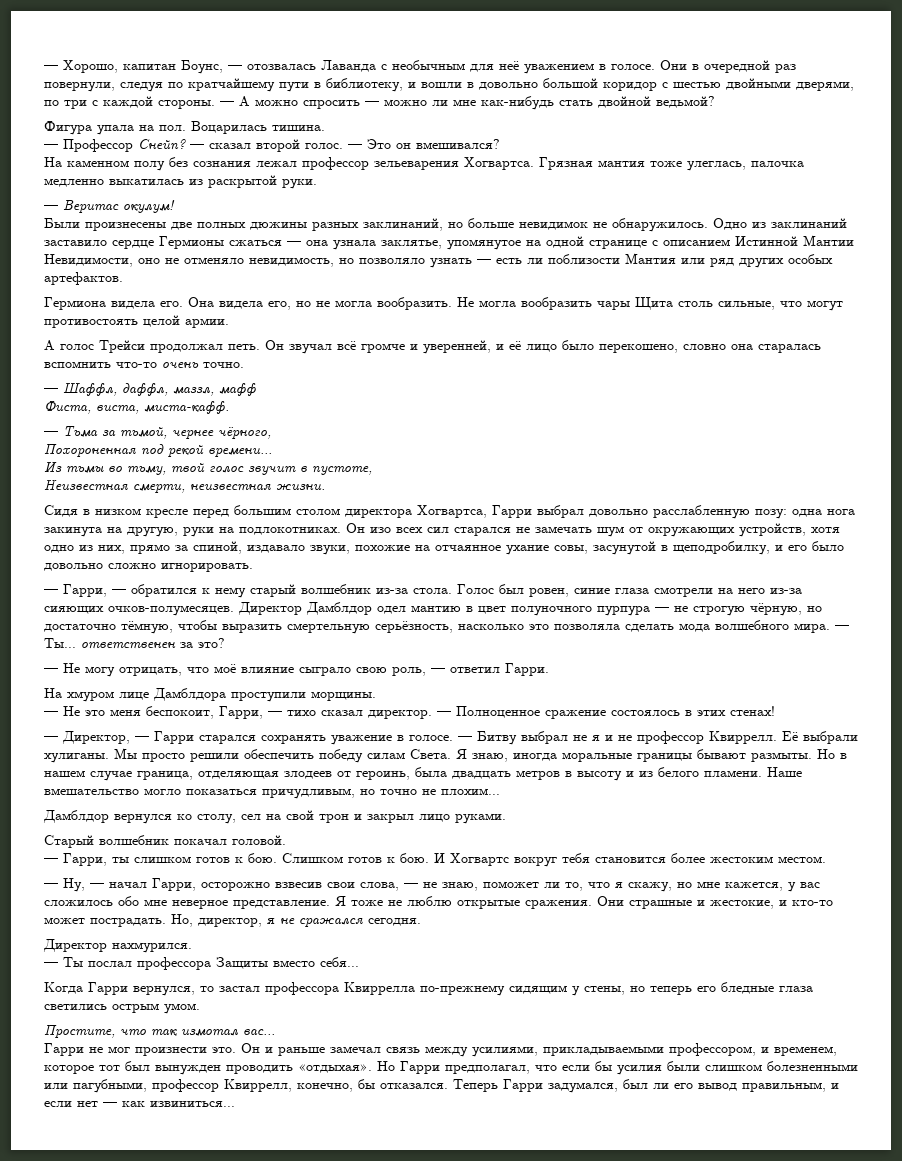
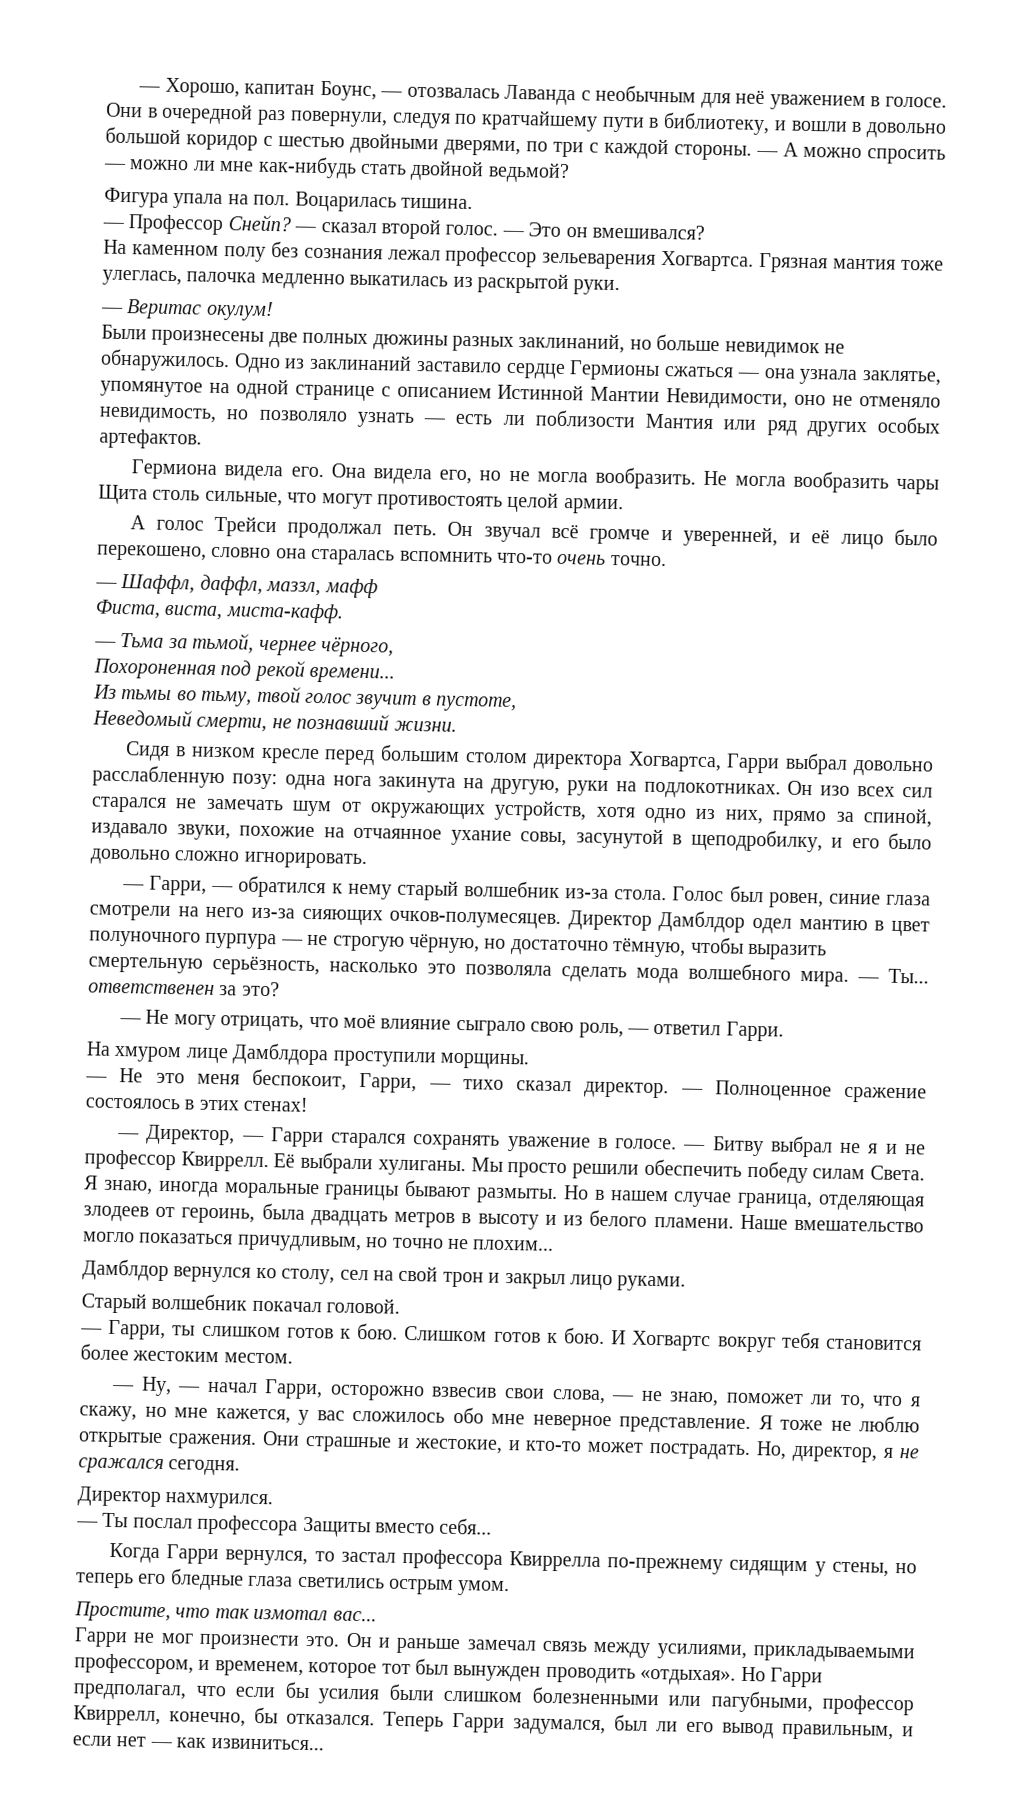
- Неизвестная смерти, неизвестная жизни.
+ Неведомый смерти, не познавший жизни.

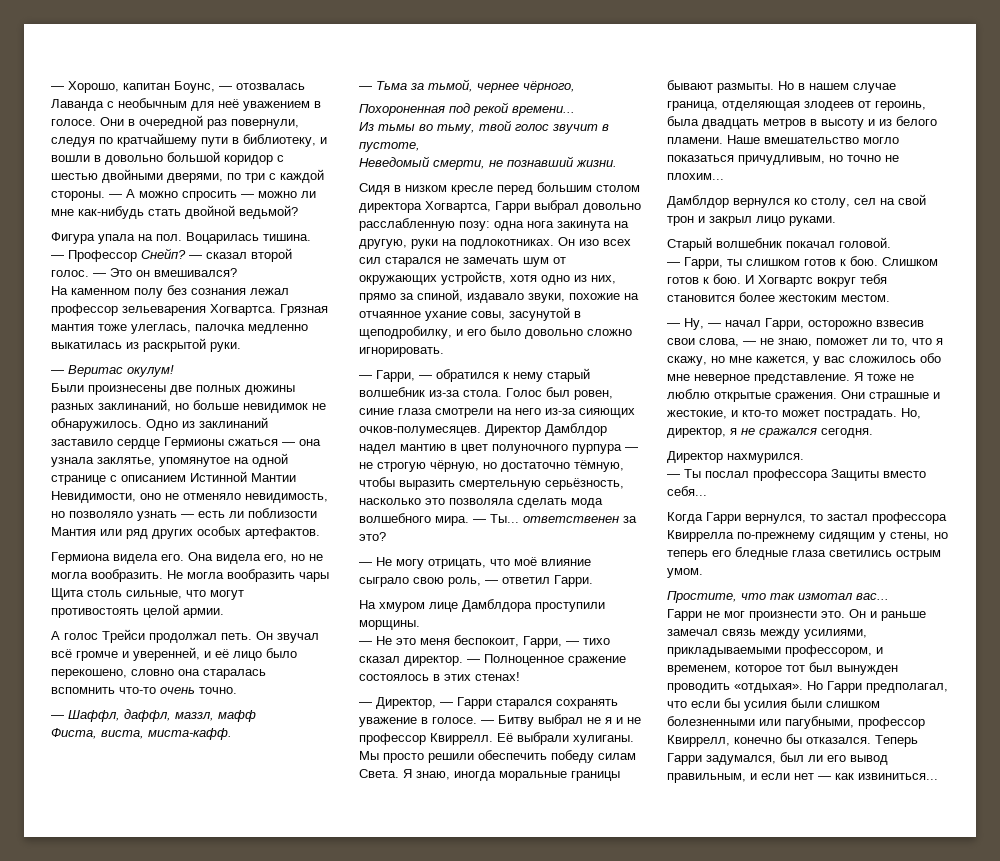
- Директор Дамблдор одел мантию в цвет полуночного пурпура — не строгую чёрную, но достаточно тёмную, чтобы выразить смертельную серьёзность, насколько это позволяла сделать мода волшебного мира.
+ Директор Дамблдор надел мантию в цвет полуночного пурпура — не строгую чёрную, но достаточно тёмную, чтобы выразить смертельную серьёзность, насколько это позволяла сделать мода волшебного мира.
- Но Гарри предполагал, что если бы усилия были слишком болезненными или пагубными, профессор Квиррелл, конечно, бы отказался.
+ Но Гарри предполагал, что если бы усилия были слишком болезненными или пагубными, профессор Квиррелл, конечно бы отказался.

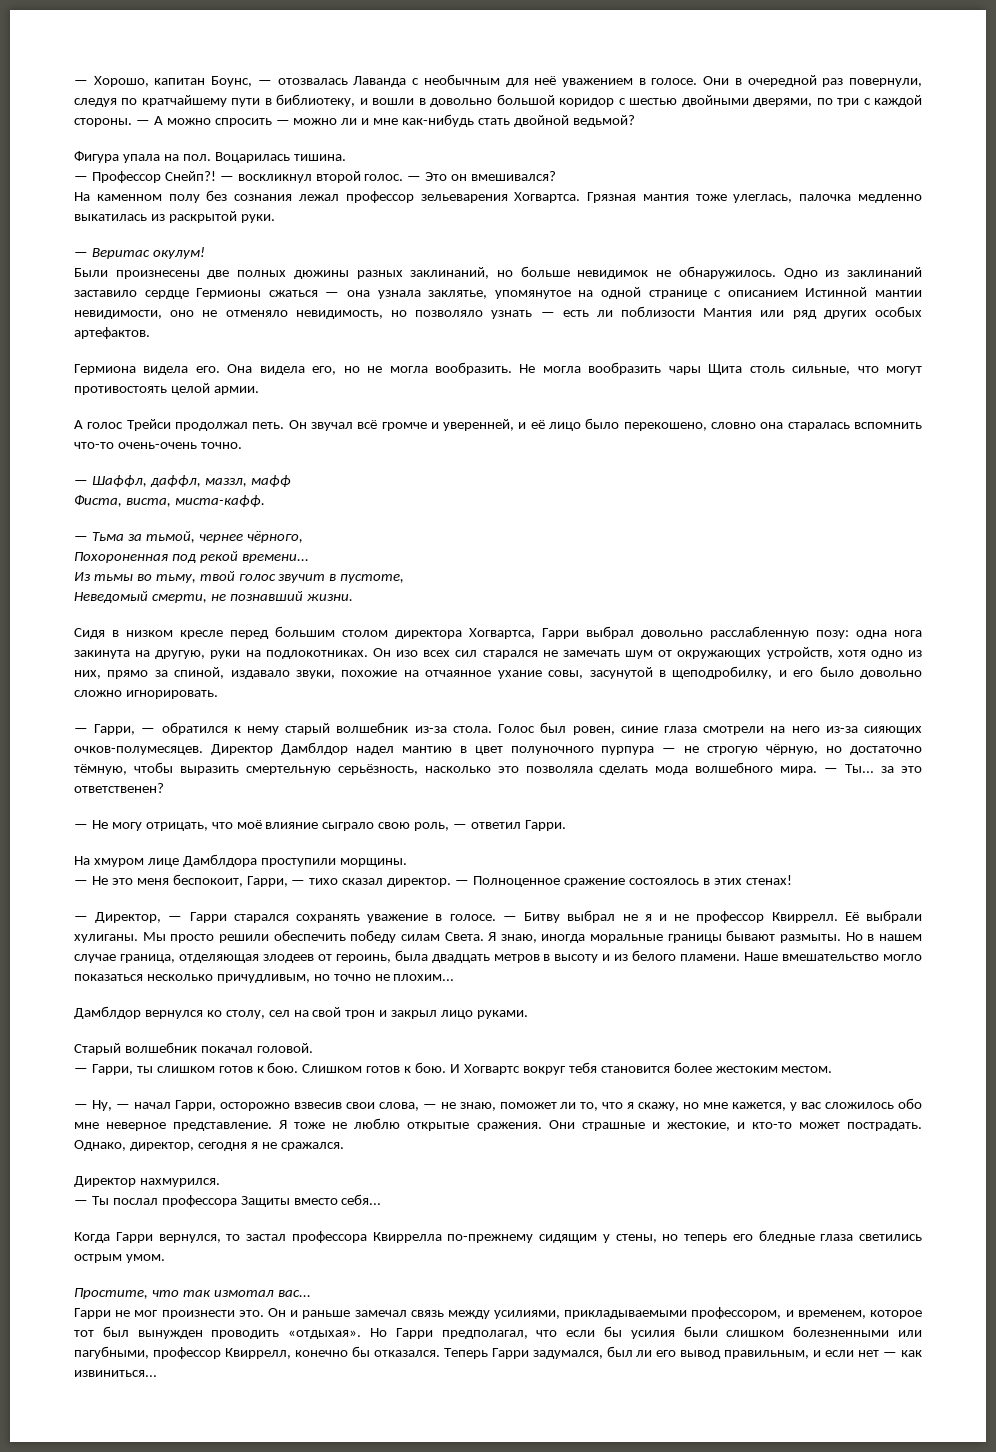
- — А можно спросить — можно ли мне как-нибудь стать двойной ведьмой?
+ — А можно спросить — можно ли и мне как-нибудь стать двойной ведьмой?
- — Профессор Снейп? — сказал второй голос.
+ — Профессор Снейп?! — воскликнул второй голос.
- Одно из заклинаний заставило сердце Гермионы сжаться — она узнала заклятье, упомянутое на одной странице с описанием Истинной Мантии Невидимости, оно не отменяло невидимость, но позволяло узнать — есть ли поблизости Мантия или ряд других особых артефактов.
+ Одно из заклинаний заставило сердце Гермионы сжаться — она узнала заклятье, упомянутое на одной странице с описанием Истинной мантии невидимости, оно не отменяло невидимость, но позволяло узнать — есть ли поблизости Мантия или ряд других особых артефактов.
- Он звучал всё громче и уверенней, и её лицо было перекошено, словно она старалась вспомнить что-то очень точно.
+ Он звучал всё громче и уверенней, и её лицо было перекошено, словно она старалась вспомнить что-то очень-очень точно.
- — Ты... ответственен за это?
+ — Ты... за это ответственен?
- Наше вмешательство могло показаться причудливым, но точно не плохим...
+ Наше вмешательство могло показаться несколько причудливым, но точно не плохим...
- Но, директор, я не сражался сегодня.
+ Однако, директор, сегодня я не сражался.

